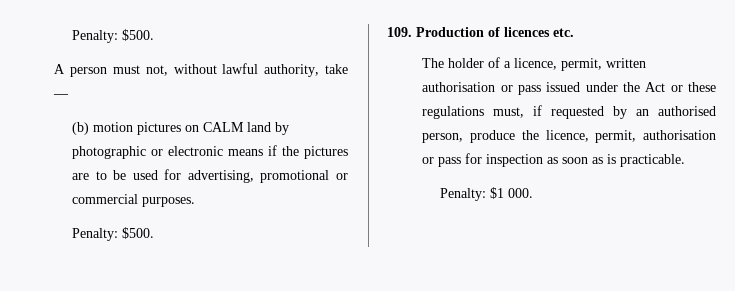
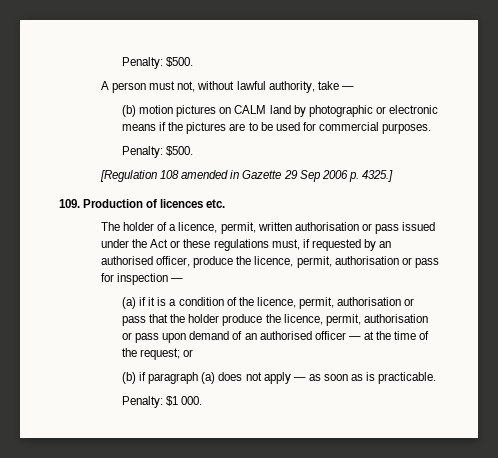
- (b) motion pictures on CALM land by photographic or electronic means if the pictures are to be used for advertising, promotional or commercial purposes.
+ (b) motion pictures on CALM land by photographic or electronic means if the pictures are to be used for commercial purposes.
+ [Regulation 108 amended in Gazette 29 Sep 2006 p. 4325.]
- The holder of a licence, permit, written authorisation or pass issued under the Act or these regulations must, if requested by an authorised person, produce the licence, permit, authorisation or pass for inspection as soon as is practicable.
+ The holder of a licence, permit, written authorisation or pass issued under the Act or these regulations must, if requested by an authorised officer, produce the licence, permit, authorisation or pass for inspection —
+ (a) if it is a condition of the licence, permit, authorisation or pass that the holder produce the licence, permit, authorisation or pass upon demand of an authorised officer — at the time of the request; or
+ (b) if paragraph (a) does not apply — as soon as is practicable.

